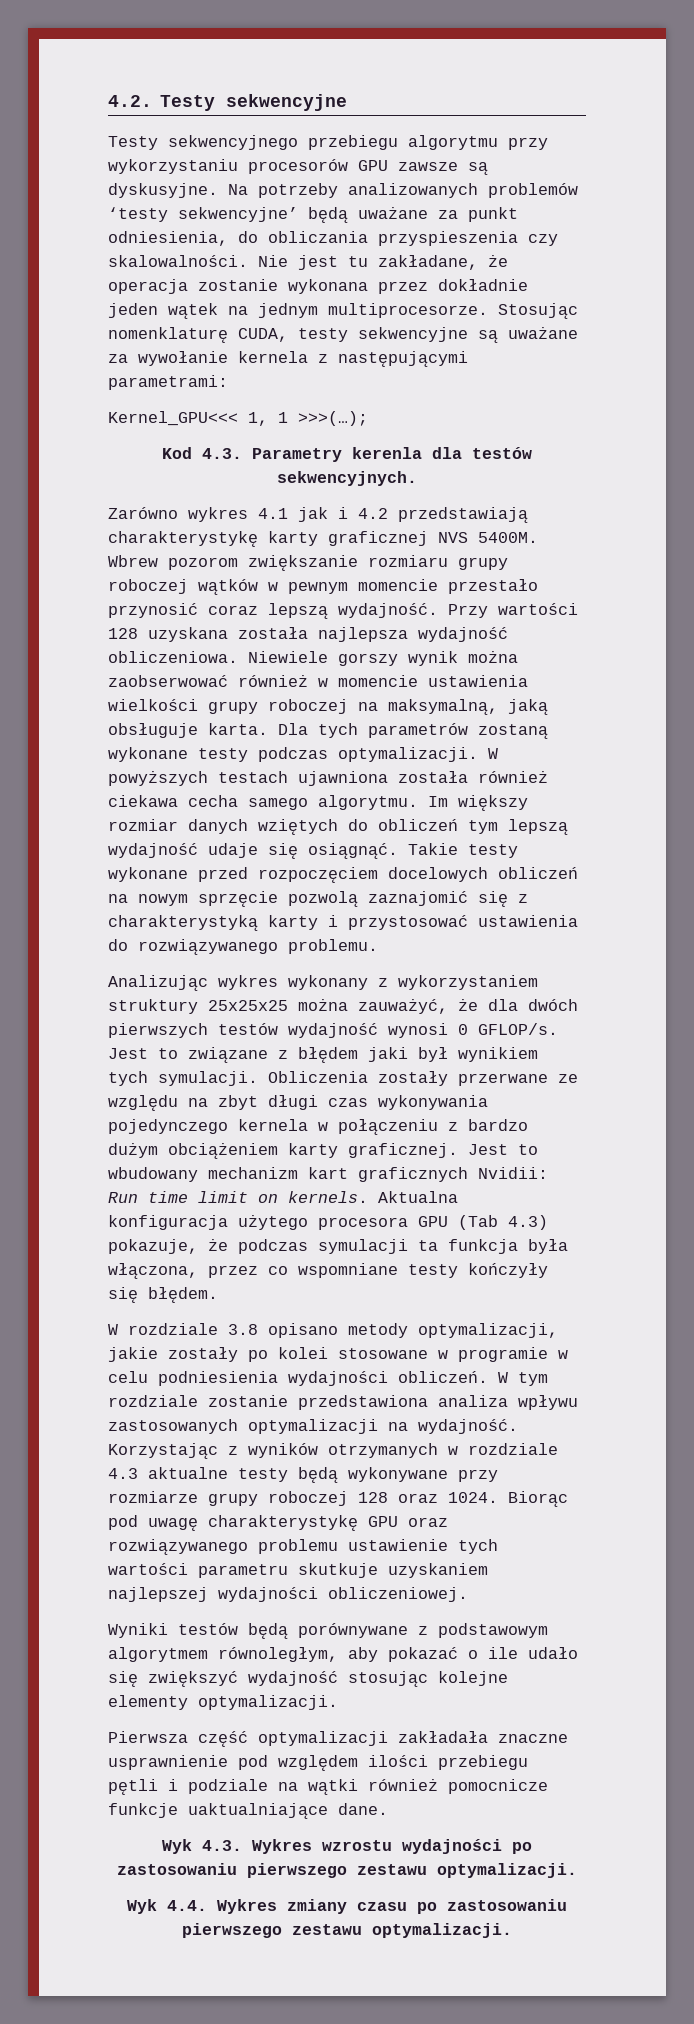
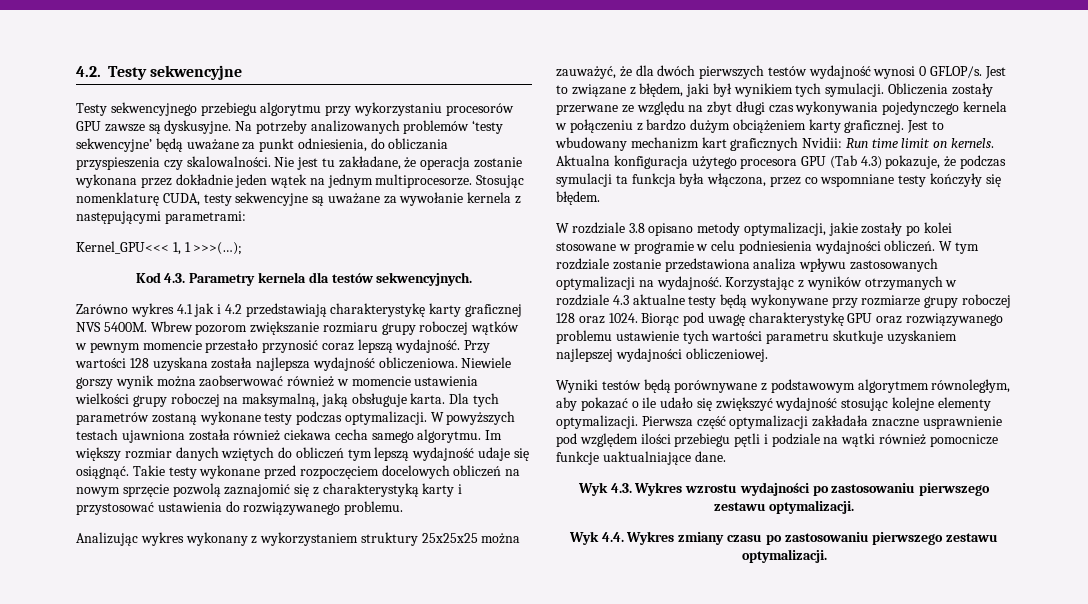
- Kod 4.3. Parametry kerenla dla testów sekwencyjnych.
+ Kod 4.3. Parametry kernela dla testów sekwencyjnych.
- Jest to związane z błędem jaki był wynikiem tych symulacji.
+ Jest to związane z błędem, jaki był wynikiem tych symulacji.
- Wyniki testów będą porównywane z podstawowym algorytmem równoległym, aby pokazać o ile udało się zwiększyć wydajność stosując kolejne elementy optymalizacji.
- Pierwsza część optymalizacji zakładała znaczne usprawnienie pod względem ilości przebiegu pętli i podziale na wątki również pomocnicze funkcje uaktualniające dane.
+ Wyniki testów będą porównywane z podstawowym algorytmem równoległym, aby pokazać o ile udało się zwiększyć wydajność stosując kolejne elementy optymalizacji. Pierwsza część optymalizacji zakładała znaczne usprawnienie pod względem ilości przebiegu pętli i podziale na wątki również pomocnicze funkcje uaktualniające dane.

